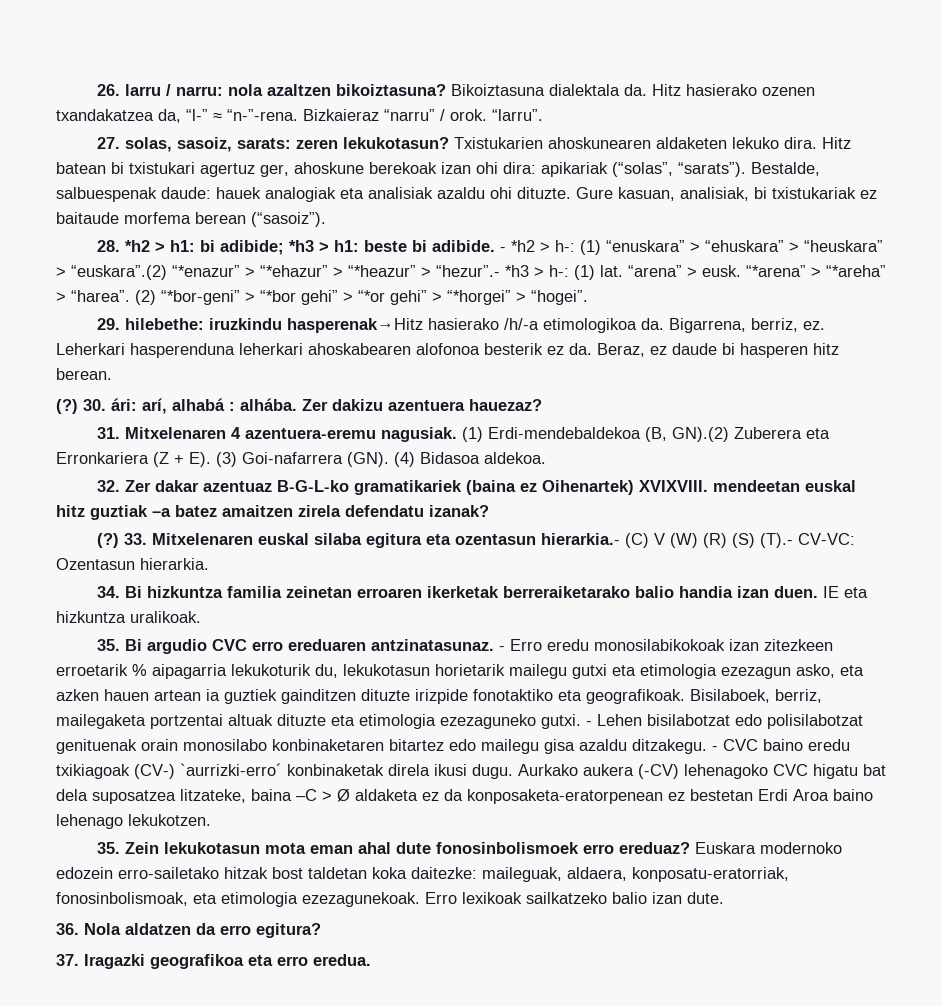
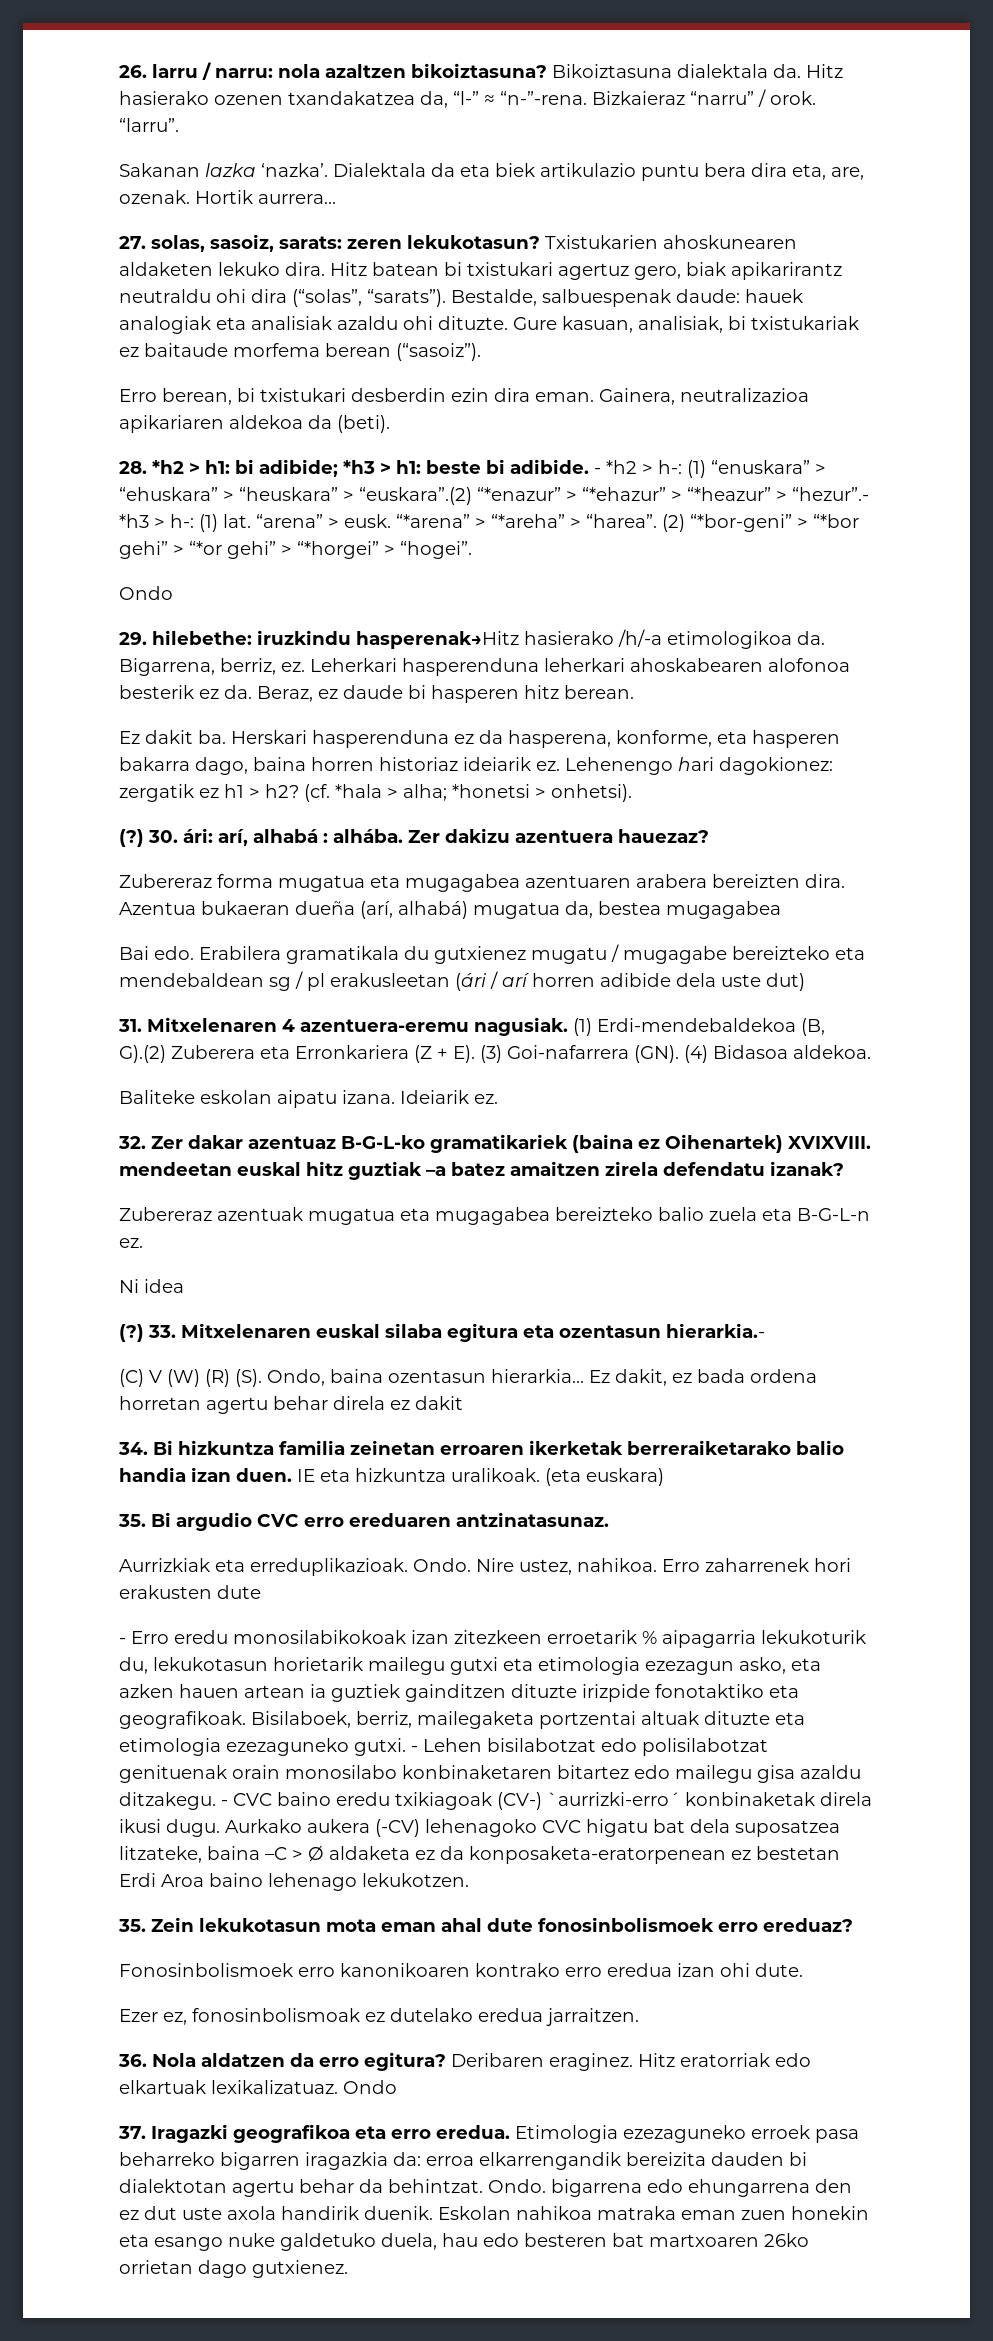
+ Sakanan lazka ‘nazka’. Dialektala da eta biek artikulazio puntu bera dira eta, are, ozenak. Hortik aurrera…
- Hitz batean bi txistukari agertuz ger, ahoskune berekoak izan ohi dira: apikariak (“solas”, “sarats”).
+ Hitz batean bi txistukari agertuz gero, biak apikarirantz neutraldu ohi dira (“solas”, “sarats”).
+ Erro berean, bi txistukari desberdin ezin dira eman. Gainera, neutralizazioa apikariaren aldekoa da (beti).
  (2) “*bor-geni” > “*bor gehi” > “*or gehi” > “*horgei” > “hogei”.
+ Ondo
+ Ez dakit ba. Herskari hasperenduna ez da hasperena, konforme, eta hasperen bakarra dago, baina horren historiaz ideiarik ez. Lehenengo hari dagokionez: zergatik ez h1 > h2? (cf. *hala > alha; *honetsi > onhetsi).
+ Zubereraz forma mugatua eta mugagabea azentuaren arabera bereizten dira. Azentua bukaeran dueña (arí, alhabá) mugatua da, bestea mugagabea
+ Bai edo. Erabilera gramatikala du gutxienez mugatu / mugagabe bereizteko eta mendebaldean sg / pl erakusleetan (ári / arí horren adibide dela uste dut)
- (1) Erdi-mendebaldekoa (B, GN).(2) Zuberera eta Erronkariera (Z + E). (3) Goi-nafarrera (GN). (4) Bidasoa aldekoa.
+ (1) Erdi-mendebaldekoa (B, G).(2) Zuberera eta Erronkariera (Z + E). (3) Goi-nafarrera (GN). (4) Bidasoa aldekoa.
+ Baliteke eskolan aipatu izana. Ideiarik ez.
+ Zubereraz azentuak mugatua eta mugagabea bereizteko balio zuela eta B-G-L-n ez.
+ Ni idea
- 33. Mitxelenaren euskal silaba egitura eta ozentasun hierarkia.- (C) V (W) (R) (S) (T).- CV-VC: Ozentasun hierarkia.
+ 33. Mitxelenaren euskal silaba egitura eta ozentasun hierarkia.-
+ (C) V (W) (R) (S). Ondo, baina ozentasun hierarkia… Ez dakit, ez bada ordena horretan agertu behar direla ez dakit
+ (eta euskara)
- 35. Bi argudio CVC erro ereduaren antzinatasunaz. - Erro eredu monosilabikokoak izan zitezkeen erroetarik % aipagarria lekukoturik du, lekukotasun horietarik mailegu gutxi eta etimologia ezezagun asko, eta azken hauen artean ia guztiek gainditzen dituzte irizpide fonotaktiko eta geografikoak.
+ 35. Bi argudio CVC erro ereduaren antzinatasunaz.
+ Aurrizkiak eta erreduplikazioak. Ondo. Nire ustez, nahikoa. Erro zaharrenek hori erakusten dute
+ - Erro eredu monosilabikokoak izan zitezkeen erroetarik % aipagarria lekukoturik du, lekukotasun horietarik mailegu gutxi eta etimologia ezezagun asko, eta azken hauen artean ia guztiek gainditzen dituzte irizpide fonotaktiko eta geografikoak.
- 35. Zein lekukotasun mota eman ahal dute fonosinbolismoek erro ereduaz? Euskara modernoko edozein erro-sailetako hitzak bost taldetan koka daitezke: maileguak, aldaera, konposatu-eratorriak, fonosinbolismoak, eta etimologia ezezagunekoak. Erro lexikoak sailkatzeko balio izan dute.
+ 35. Zein lekukotasun mota eman ahal dute fonosinbolismoek erro ereduaz?
+ Fonosinbolismoek erro kanonikoaren kontrako erro eredua izan ohi dute.
+ Ezer ez, fonosinbolismoak ez dutelako eredua jarraitzen.
+ Deribaren eraginez. Hitz eratorriak edo elkartuak lexikalizatuaz. Ondo
+ Etimologia ezezaguneko erroek pasa beharreko bigarren iragazkia da: erroa elkarrengandik bereizita dauden bi dialektotan agertu behar da behintzat. Ondo. bigarrena edo ehungarrena den ez dut uste axola handirik duenik. Eskolan nahikoa matraka eman zuen honekin eta esango nuke galdetuko duela, hau edo besteren bat martxoaren 26ko orrietan dago gutxienez.

